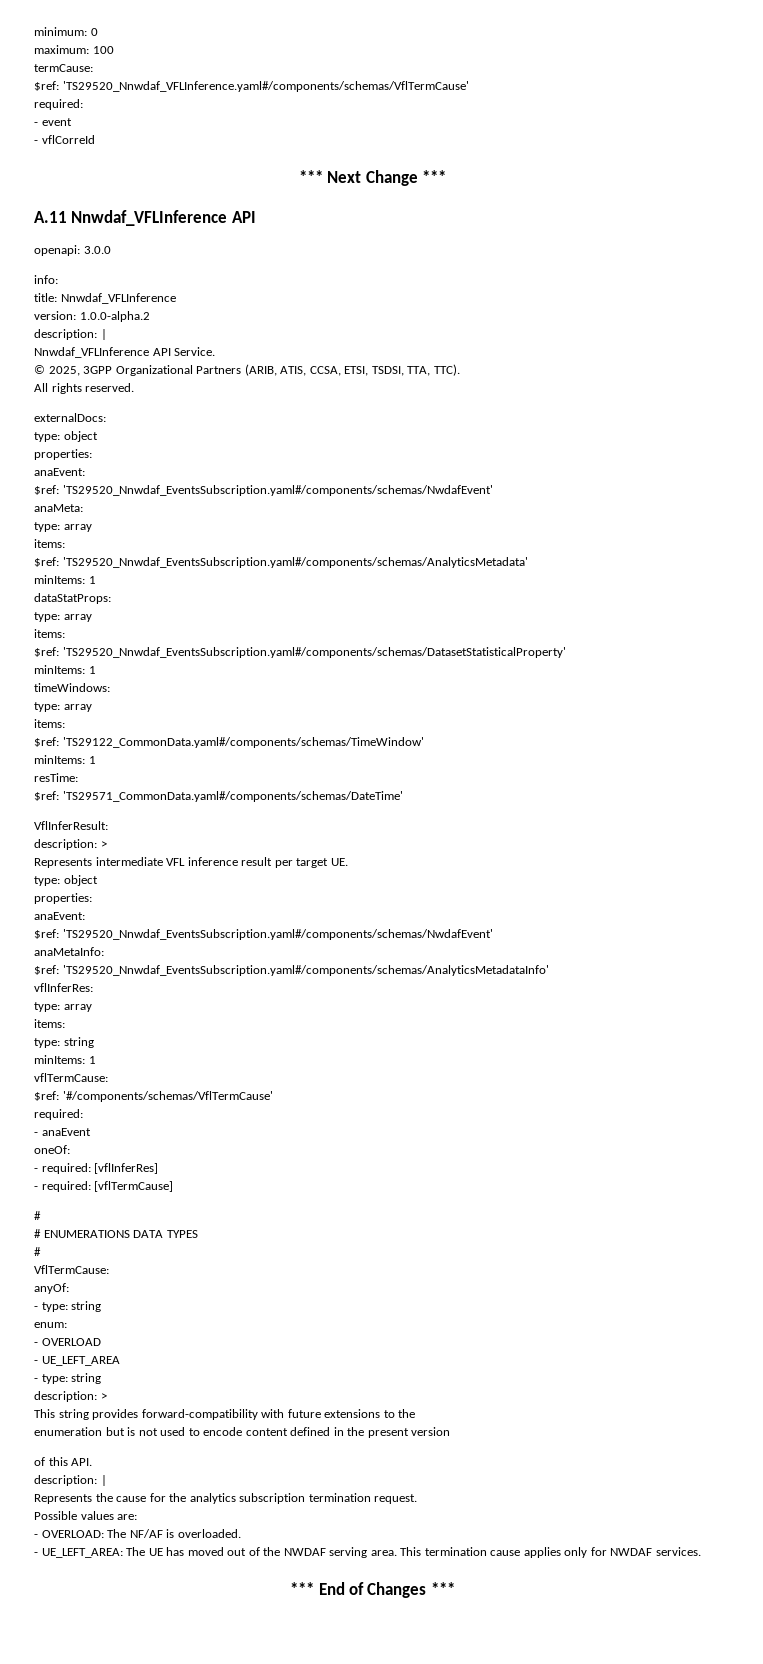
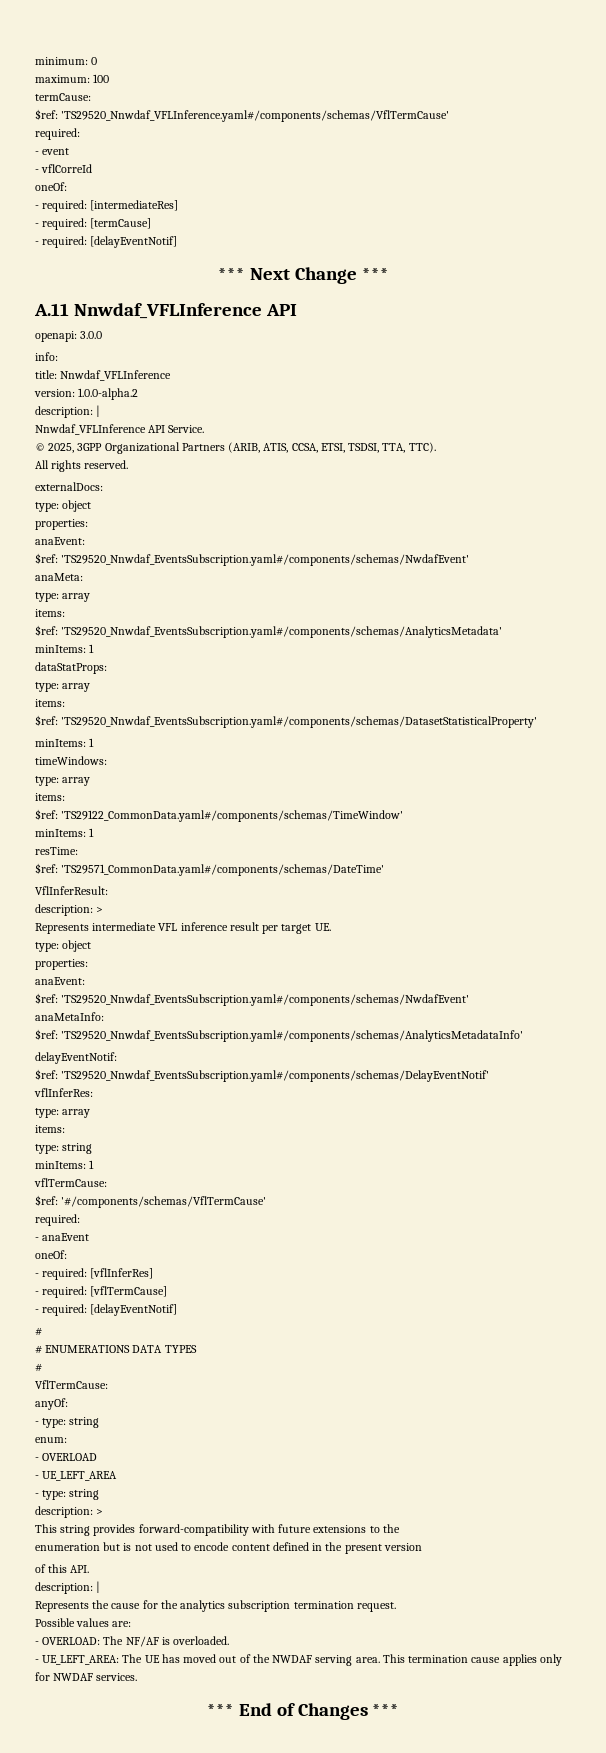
  - vflCorreId
+ oneOf:
+ - required: [intermediateRes]
+ - required: [termCause]
+ - required: [delayEventNotif]
+ delayEventNotif:
+ $ref: 'TS29520_Nnwdaf_EventsSubscription.yaml#/components/schemas/DelayEventNotif'
  - required: [vflTermCause]
+ - required: [delayEventNotif]

